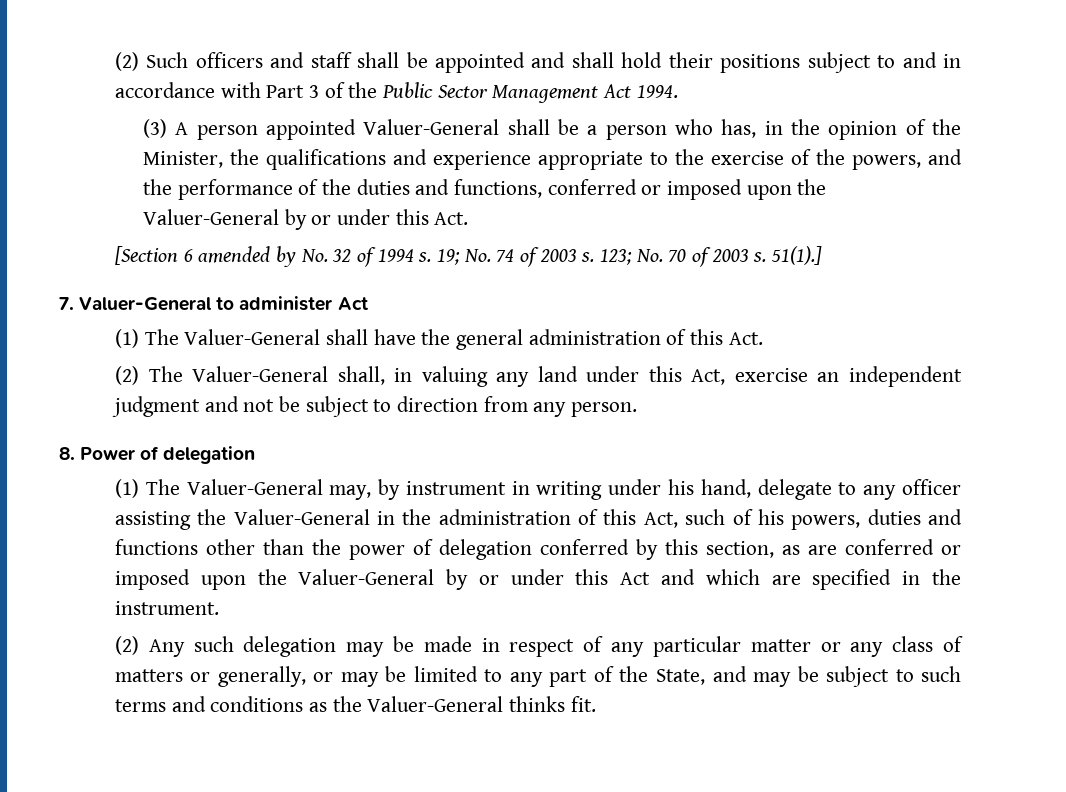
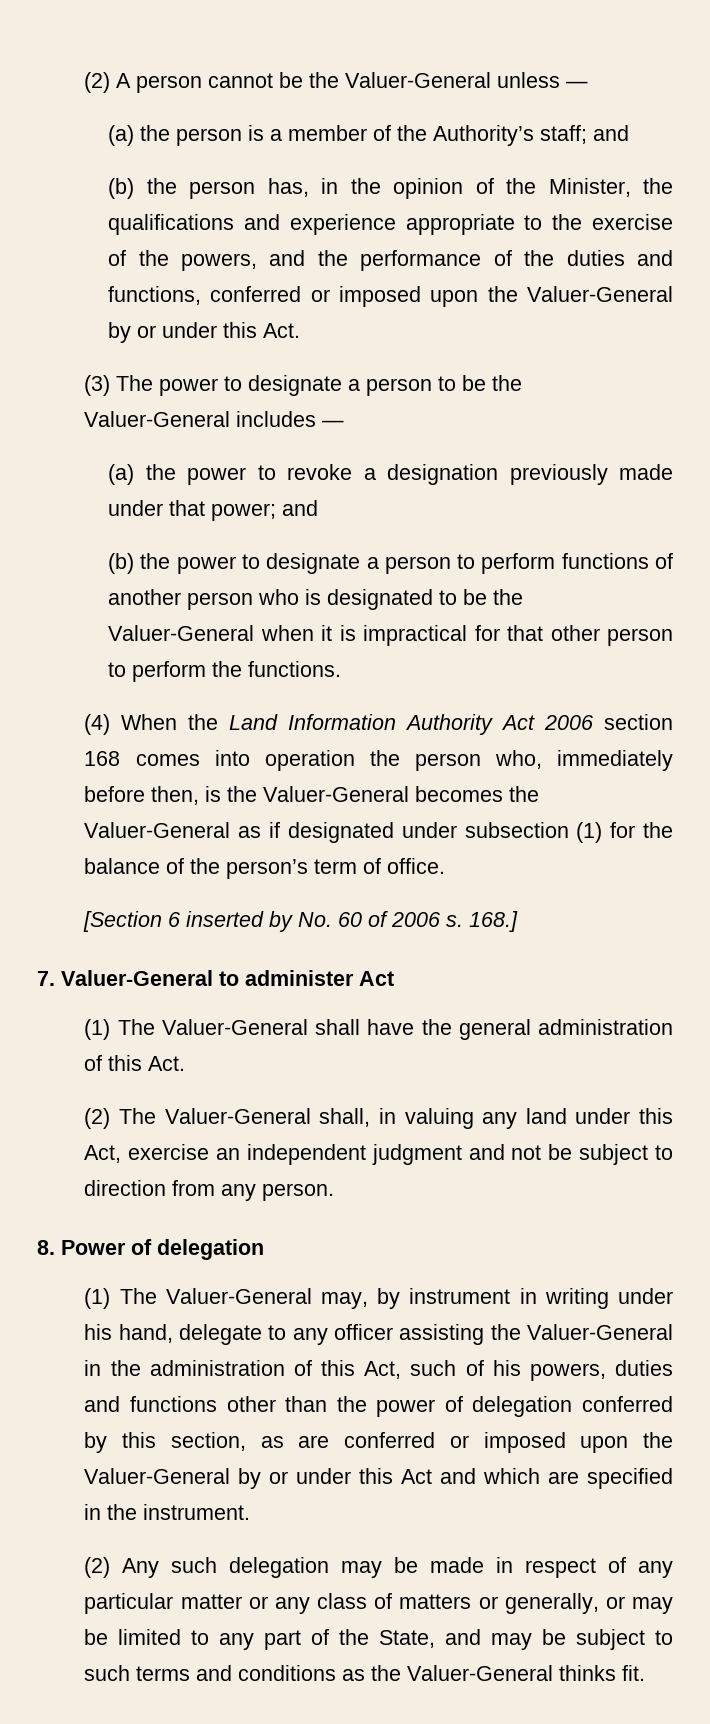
- (2) Such officers and staff shall be appointed and shall hold their positions subject to and in accordance with Part 3 of the Public Sector Management Act 1994.
- (3) A person appointed Valuer-General shall be a person who has, in the opinion of the Minister, the qualifications and experience appropriate to the exercise of the powers, and the performance of the duties and functions, conferred or imposed upon the Valuer-General by or under this Act.
+ (2) A person cannot be the Valuer-General unless —
+ (a) the person is a member of the Authority’s staff; and
+ (b) the person has, in the opinion of the Minister, the qualifications and experience appropriate to the exercise of the powers, and the performance of the duties and functions, conferred or imposed upon the Valuer-General by or under this Act.
+ (3) The power to designate a person to be the Valuer-General includes —
+ (a) the power to revoke a designation previously made under that power; and
+ (b) the power to designate a person to perform functions of another person who is designated to be the Valuer-General when it is impractical for that other person to perform the functions.
+ (4) When the Land Information Authority Act 2006 section 168 comes into operation the person who, immediately before then, is the Valuer-General becomes the Valuer-General as if designated under subsection (1) for the balance of the person’s term of office.
- [Section 6 amended by No. 32 of 1994 s. 19; No. 74 of 2003 s. 123; No. 70 of 2003 s. 51(1).]
+ [Section 6 inserted by No. 60 of 2006 s. 168.]

